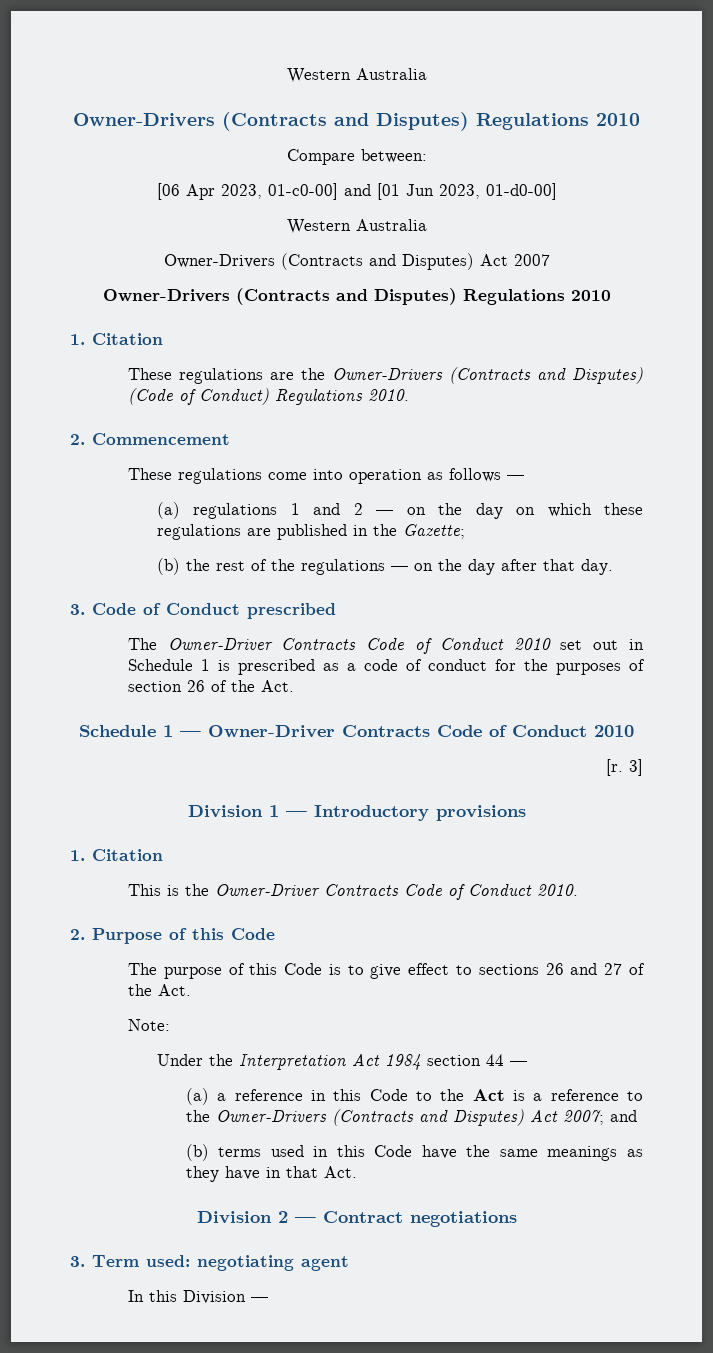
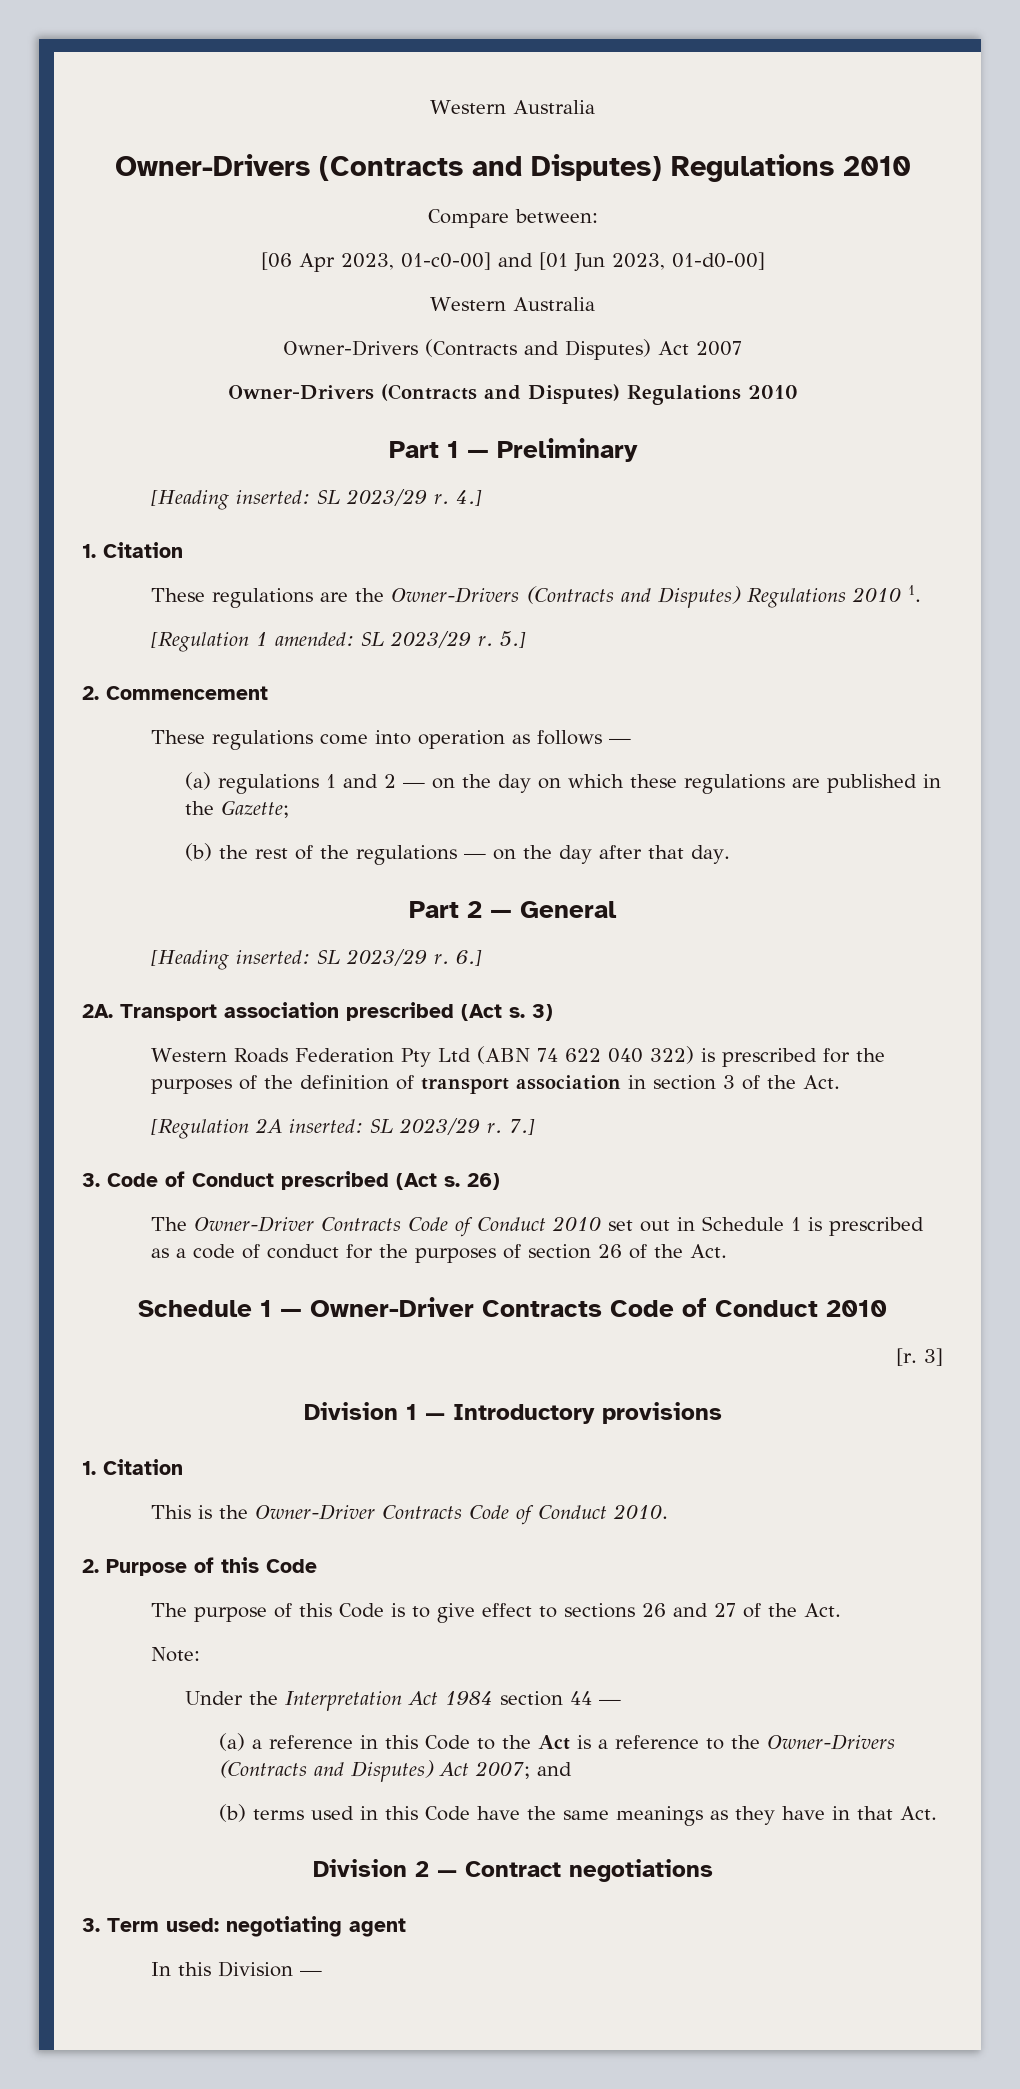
+ Part 1 — Preliminary
+ [Heading inserted: SL 2023/29 r. 4.]
- These regulations are the Owner-Drivers (Contracts and Disputes) (Code of Conduct) Regulations 2010.
+ These regulations are the Owner-Drivers (Contracts and Disputes) Regulations 2010 1.
+ [Regulation 1 amended: SL 2023/29 r. 5.]
+ Part 2 — General
+ [Heading inserted: SL 2023/29 r. 6.]
+ 2A. Transport association prescribed (Act s. 3)
+ Western Roads Federation Pty Ltd (ABN 74 622 040 322) is prescribed for the purposes of the definition of transport association in section 3 of the Act.
+ [Regulation 2A inserted: SL 2023/29 r. 7.]
- 3. Code of Conduct prescribed
+ 3. Code of Conduct prescribed (Act s. 26)

